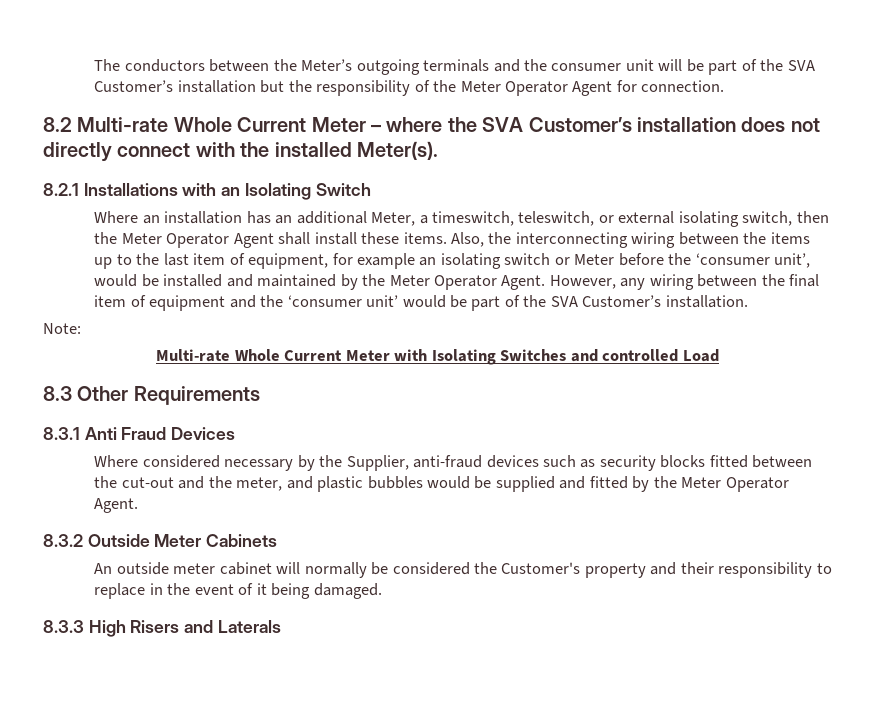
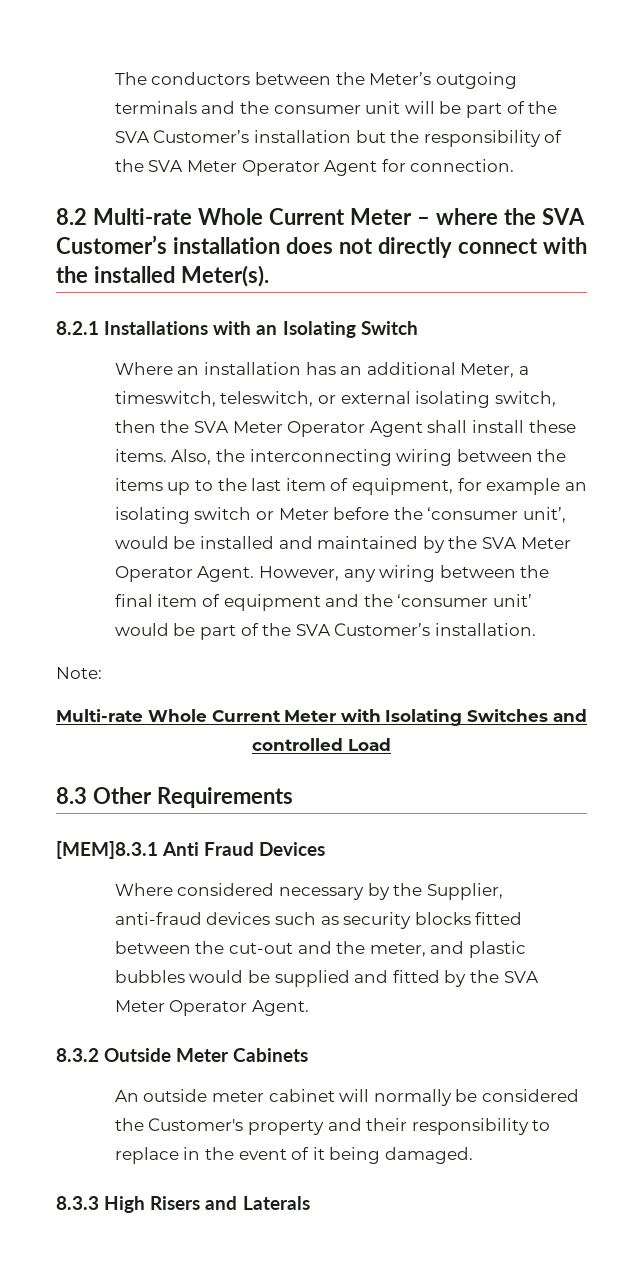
- The conductors between the Meter’s outgoing terminals and the consumer unit will be part of the SVA Customer’s installation but the responsibility of the Meter Operator Agent for connection.
+ The conductors between the Meter’s outgoing terminals and the consumer unit will be part of the SVA Customer’s installation but the responsibility of the SVA Meter Operator Agent for connection.
- Where an installation has an additional Meter, a timeswitch, teleswitch, or external isolating switch, then the Meter Operator Agent shall install these items.
+ Where an installation has an additional Meter, a timeswitch, teleswitch, or external isolating switch, then the SVA Meter Operator Agent shall install these items.
- Also, the interconnecting wiring between the items up to the last item of equipment, for example an isolating switch or Meter before the ‘consumer unit’, would be installed and maintained by the Meter Operator Agent.
+ Also, the interconnecting wiring between the items up to the last item of equipment, for example an isolating switch or Meter before the ‘consumer unit’, would be installed and maintained by the SVA Meter Operator Agent.
- 8.3.1 Anti Fraud Devices
+ [MEM]8.3.1 Anti Fraud Devices
- Where considered necessary by the Supplier, anti-fraud devices such as security blocks fitted between the cut-out and the meter, and plastic bubbles would be supplied and fitted by the Meter Operator Agent.
+ Where considered necessary by the Supplier, anti-fraud devices such as security blocks fitted between the cut-out and the meter, and plastic bubbles would be supplied and fitted by the SVA Meter Operator Agent.

